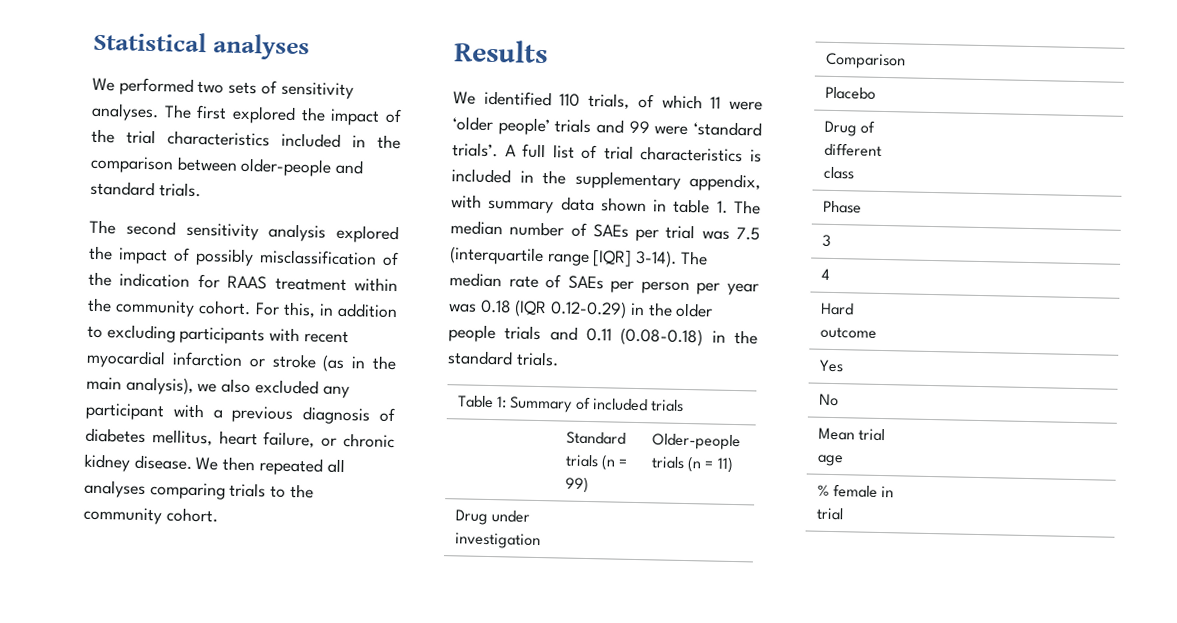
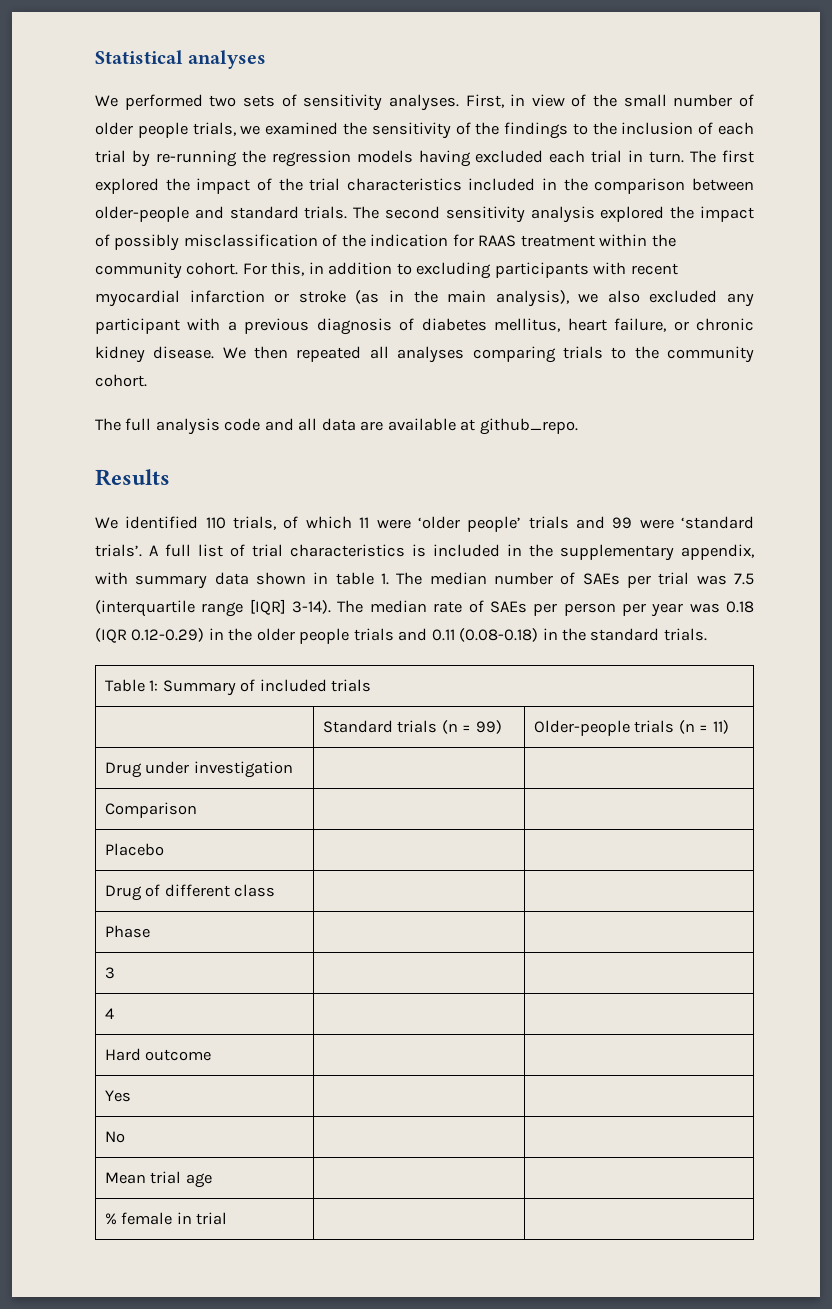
+ First, in view of the small number of older people trials, we examined the sensitivity of the findings to the inclusion of each trial by re-running the regression models having excluded each trial in turn.
- The first explored the impact of the trial characteristics included in the comparison between older-people and standard trials.
- The second sensitivity analysis explored the impact of possibly misclassification of the indication for RAAS treatment within the community cohort.
+ The first explored the impact of the trial characteristics included in the comparison between older-people and standard trials. The second sensitivity analysis explored the impact of possibly misclassification of the indication for RAAS treatment within the community cohort.
+ The full analysis code and all data are available at github_repo.

